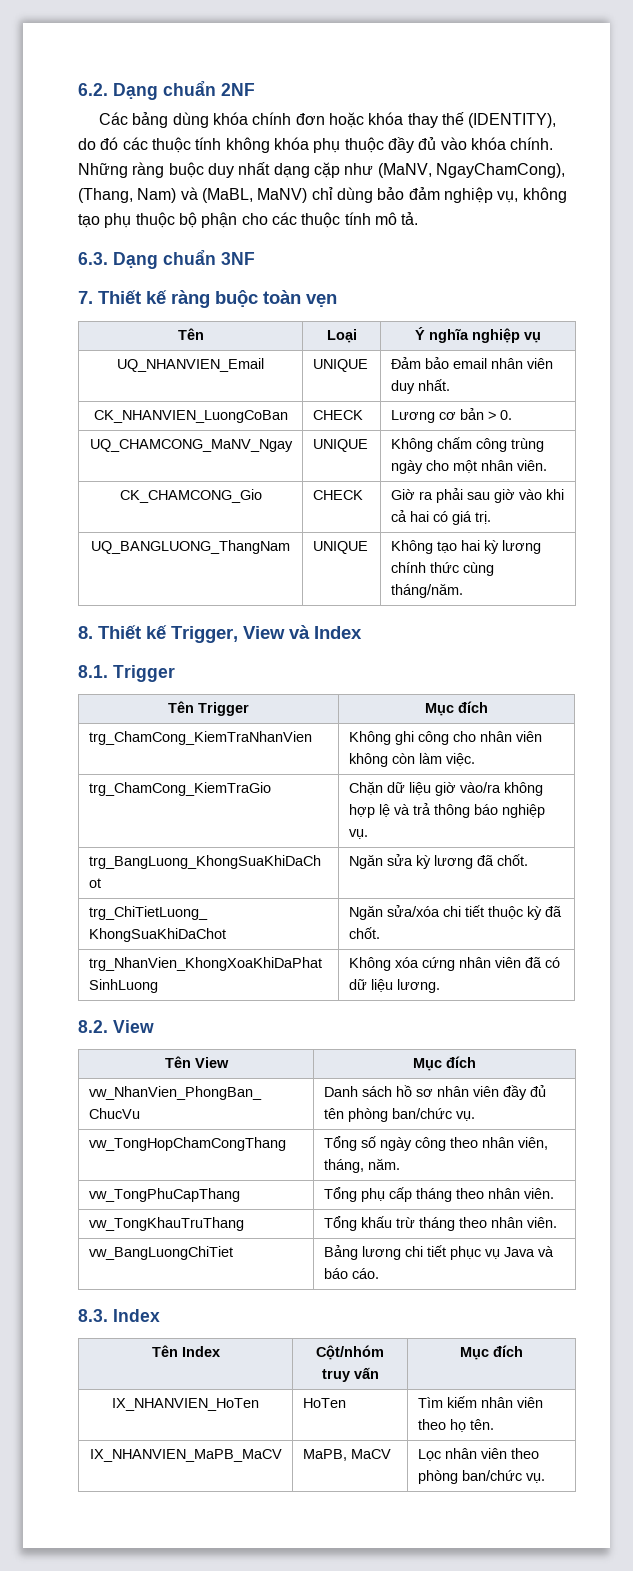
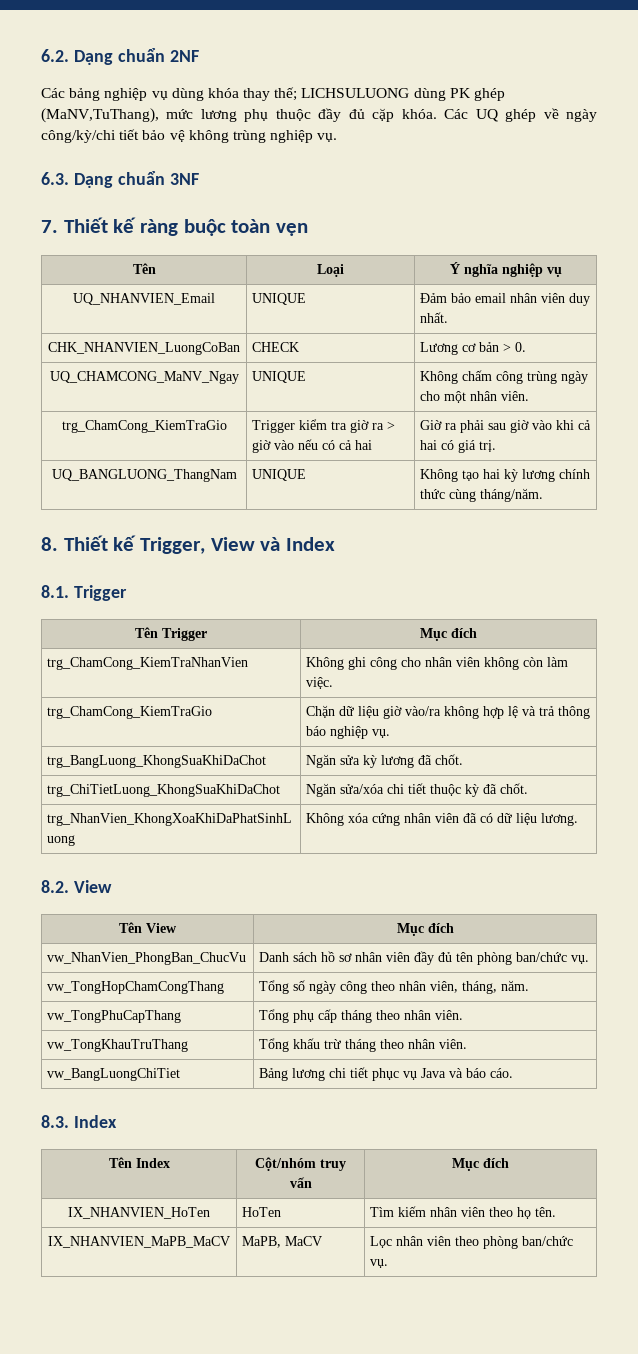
- Các bảng dùng khóa chính đơn hoặc khóa thay thế (IDENTITY), do đó các thuộc tính không khóa phụ thuộc đầy đủ vào khóa chính. Những ràng buộc duy nhất dạng cặp như (MaNV, NgayChamCong), (Thang, Nam) và (MaBL, MaNV) chỉ dùng bảo đảm nghiệp vụ, không tạo phụ thuộc bộ phận cho các thuộc tính mô tả.
+ Các bảng nghiệp vụ dùng khóa thay thế; LICHSULUONG dùng PK ghép (MaNV,TuThang), mức lương phụ thuộc đầy đủ cặp khóa. Các UQ ghép về ngày công/kỳ/chi tiết bảo vệ không trùng nghiệp vụ.
- CK_NHANVIEN_LuongCoBan | CHECK | Lương cơ bản > 0.
+ CHK_NHANVIEN_LuongCoBan | CHECK | Lương cơ bản > 0.
- CK_CHAMCONG_Gio | CHECK | Giờ ra phải sau giờ vào khi cả hai có giá trị.
+ trg_ChamCong_KiemTraGio | Trigger kiểm tra giờ ra > giờ vào nếu có cả hai | Giờ ra phải sau giờ vào khi cả hai có giá trị.

